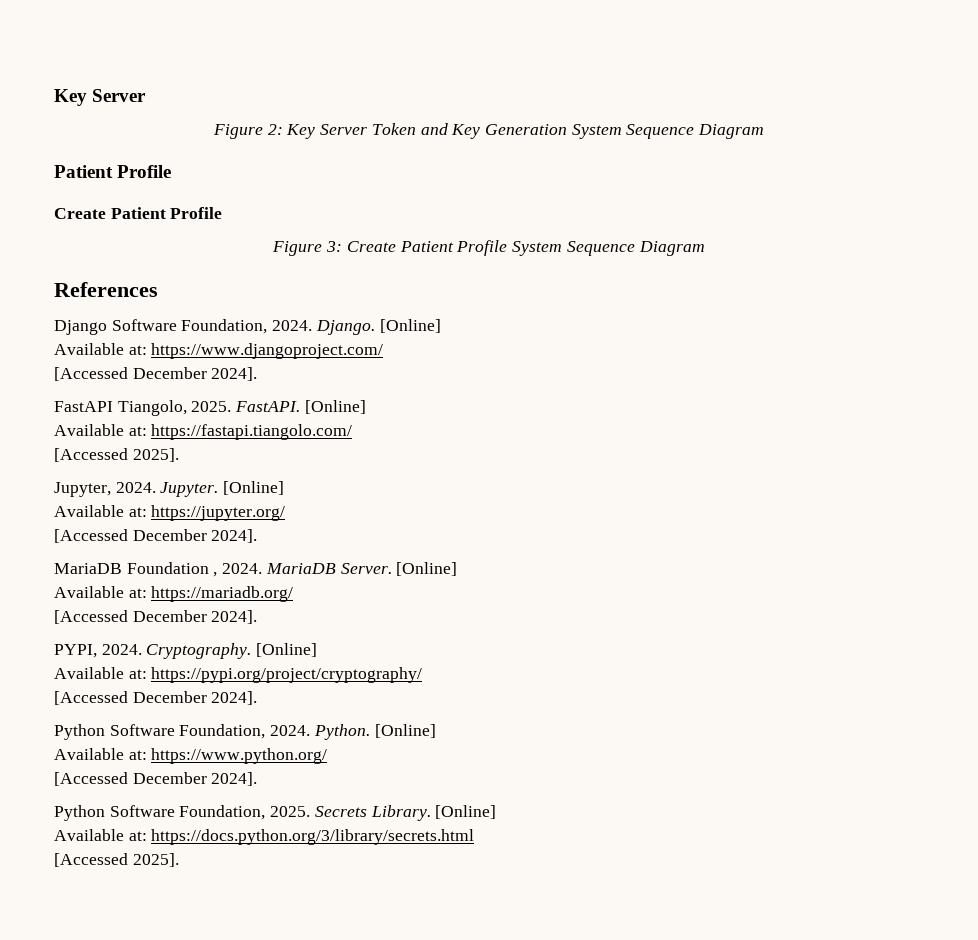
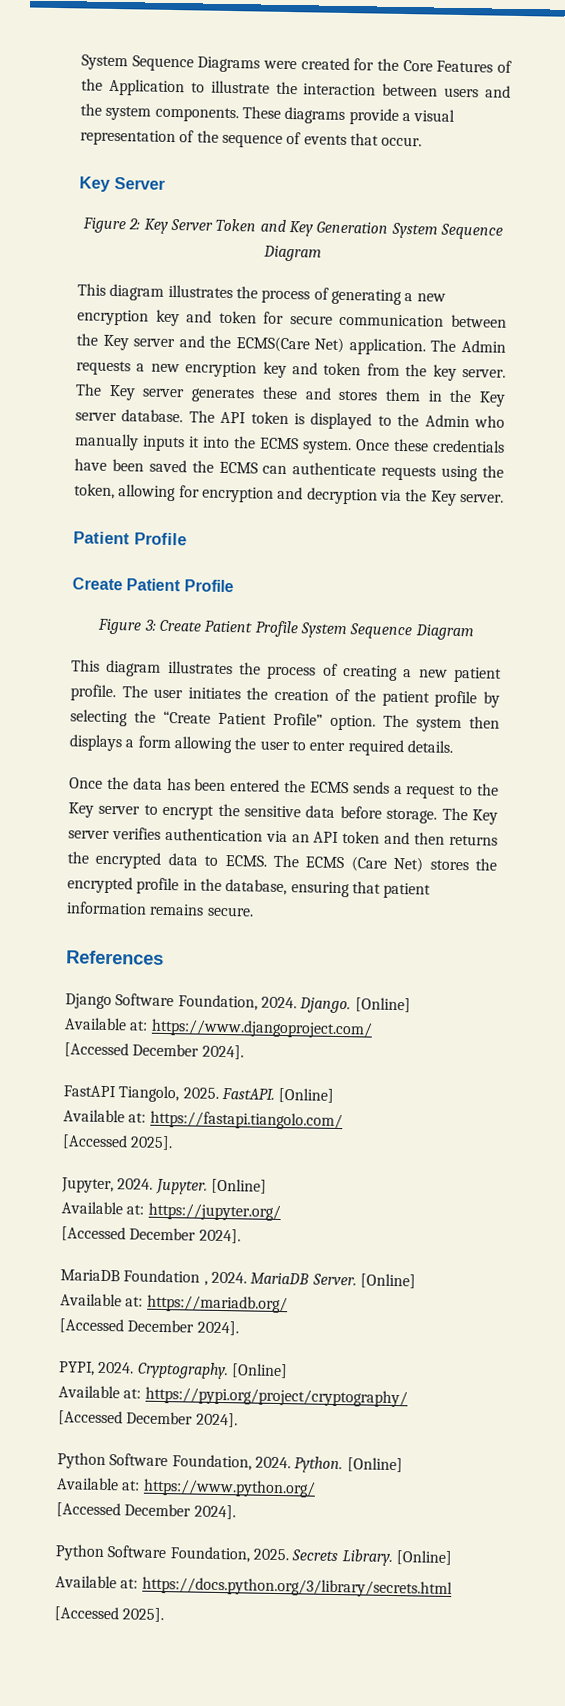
+ System Sequence Diagrams were created for the Core Features of the Application to illustrate the interaction between users and the system components. These diagrams provide a visual representation of the sequence of events that occur.
+ This diagram illustrates the process of generating a new encryption key and token for secure communication between the Key server and the ECMS(Care Net) application. The Admin requests a new encryption key and token from the key server. The Key server generates these and stores them in the Key server database. The API token is displayed to the Admin who manually inputs it into the ECMS system. Once these credentials have been saved the ECMS can authenticate requests using the token, allowing for encryption and decryption via the Key server.
+ This diagram illustrates the process of creating a new patient profile. The user initiates the creation of the patient profile by selecting the “Create Patient Profile” option. The system then displays a form allowing the user to enter required details.
+ Once the data has been entered the ECMS sends a request to the Key server to encrypt the sensitive data before storage. The Key server verifies authentication via an API token and then returns the encrypted data to ECMS. The ECMS (Care Net) stores the encrypted profile in the database, ensuring that patient information remains secure.

